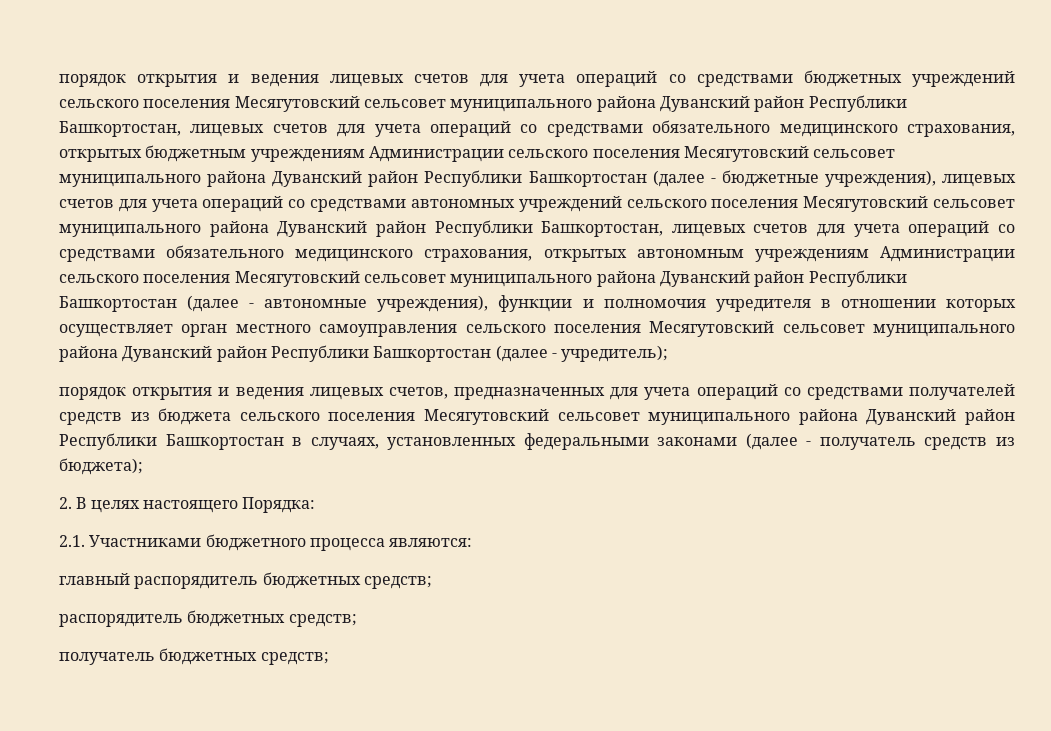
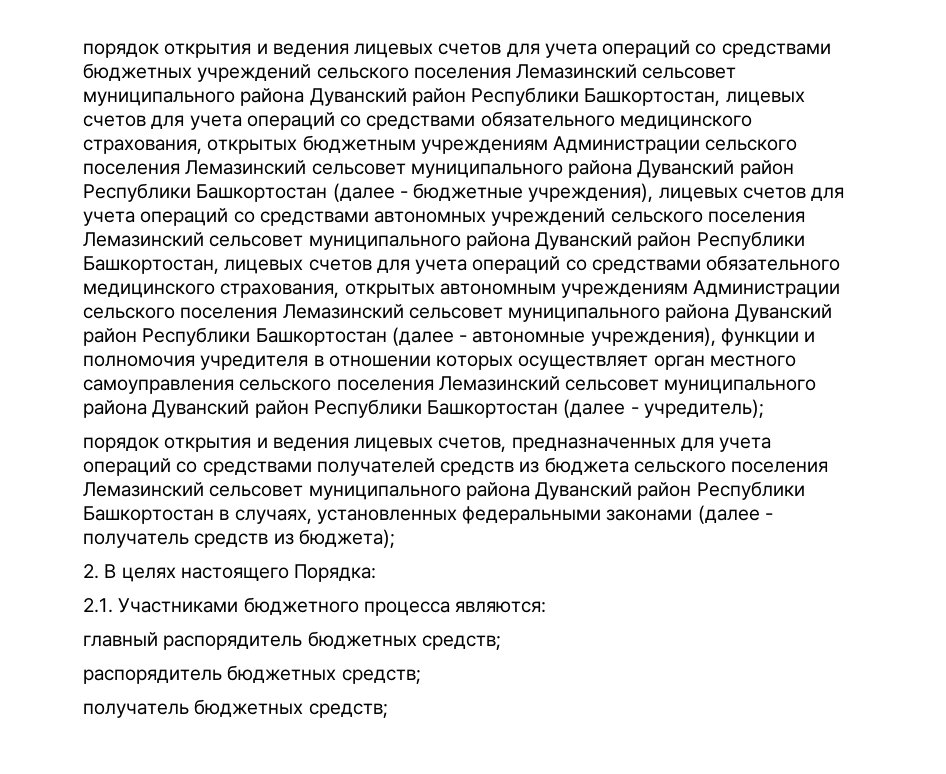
- порядок открытия и ведения лицевых счетов для учета операций со средствами бюджетных учреждений сельского поселения Месягутовский сельсовет муниципального района Дуванский район Республики Башкортостан, лицевых счетов для учета операций со средствами обязательного медицинского страхования, открытых бюджетным учреждениям Администрации сельского поселения Месягутовский сельсовет муниципального района Дуванский район Республики Башкортостан (далее - бюджетные учреждения), лицевых счетов для учета операций со средствами автономных учреждений сельского поселения Месягутовский сельсовет муниципального района Дуванский район Республики Башкортостан, лицевых счетов для учета операций со средствами обязательного медицинского страхования, открытых автономным учреждениям Администрации сельского поселения Месягутовский сельсовет муниципального района Дуванский район Республики Башкортостан (далее - автономные учреждения), функции и полномочия учредителя в отношении которых осуществляет орган местного самоуправления сельского поселения Месягутовский сельсовет муниципального района Дуванский район Республики Башкортостан (далее - учредитель);
+ порядок открытия и ведения лицевых счетов для учета операций со средствами бюджетных учреждений сельского поселения Лемазинский сельсовет муниципального района Дуванский район Республики Башкортостан, лицевых счетов для учета операций со средствами обязательного медицинского страхования, открытых бюджетным учреждениям Администрации сельского поселения Лемазинский сельсовет муниципального района Дуванский район Республики Башкортостан (далее - бюджетные учреждения), лицевых счетов для учета операций со средствами автономных учреждений сельского поселения Лемазинский сельсовет муниципального района Дуванский район Республики Башкортостан, лицевых счетов для учета операций со средствами обязательного медицинского страхования, открытых автономным учреждениям Администрации сельского поселения Лемазинский сельсовет муниципального района Дуванский район Республики Башкортостан (далее - автономные учреждения), функции и полномочия учредителя в отношении которых осуществляет орган местного самоуправления сельского поселения Лемазинский сельсовет муниципального района Дуванский район Республики Башкортостан (далее - учредитель);
- порядок открытия и ведения лицевых счетов, предназначенных для учета операций со средствами получателей средств из бюджета сельского поселения Месягутовский сельсовет муниципального района Дуванский район Республики Башкортостан в случаях, установленных федеральными законами (далее - получатель средств из бюджета);
+ порядок открытия и ведения лицевых счетов, предназначенных для учета операций со средствами получателей средств из бюджета сельского поселения Лемазинский сельсовет муниципального района Дуванский район Республики Башкортостан в случаях, установленных федеральными законами (далее - получатель средств из бюджета);

